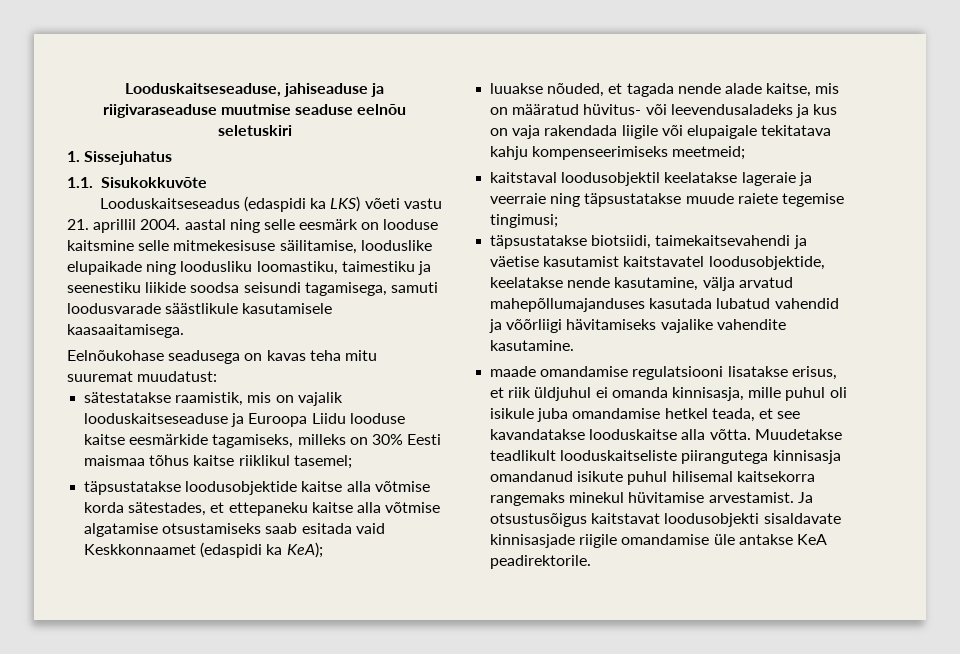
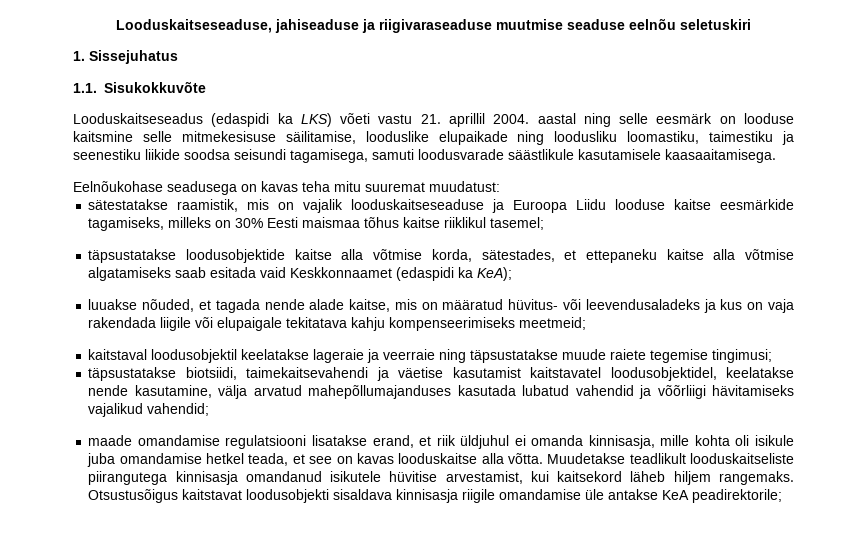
- täpsustatakse loodusobjektide kaitse alla võtmise korda sätestades, et ettepaneku kaitse alla võtmise algatamise otsustamiseks saab esitada vaid Keskkonnaamet (edaspidi ka KeA);
+ täpsustatakse loodusobjektide kaitse alla võtmise korda, sätestades, et ettepaneku kaitse alla võtmise algatamiseks saab esitada vaid Keskkonnaamet (edaspidi ka KeA);
- täpsustatakse biotsiidi, taimekaitsevahendi ja väetise kasutamist kaitstavatel loodusobjektide, keelatakse nende kasutamine, välja arvatud mahepõllumajanduses kasutada lubatud vahendid ja võõrliigi hävitamiseks vajalike vahendite kasutamine.
+ täpsustatakse biotsiidi, taimekaitsevahendi ja väetise kasutamist kaitstavatel loodusobjektidel, keelatakse nende kasutamine, välja arvatud mahepõllumajanduses kasutada lubatud vahendid ja võõrliigi hävitamiseks vajalikud vahendid;
- maade omandamise regulatsiooni lisatakse erisus, et riik üldjuhul ei omanda kinnisasja, mille puhul oli isikule juba omandamise hetkel teada, et see kavandatakse looduskaitse alla võtta.
+ maade omandamise regulatsiooni lisatakse erand, et riik üldjuhul ei omanda kinnisasja, mille kohta oli isikule juba omandamise hetkel teada, et see on kavas looduskaitse alla võtta.
- Muudetakse teadlikult looduskaitseliste piirangutega kinnisasja omandanud isikute puhul hilisemal kaitsekorra rangemaks minekul hüvitamise arvestamist. Ja otsustusõigus kaitstavat loodusobjekti sisaldavate kinnisasjade riigile omandamise üle antakse KeA peadirektorile.
+ Muudetakse teadlikult looduskaitseliste piirangutega kinnisasja omandanud isikutele hüvitise arvestamist, kui kaitsekord läheb hiljem rangemaks. Otsustusõigus kaitstavat loodusobjekti sisaldava kinnisasja riigile omandamise üle antakse KeA peadirektorile;

